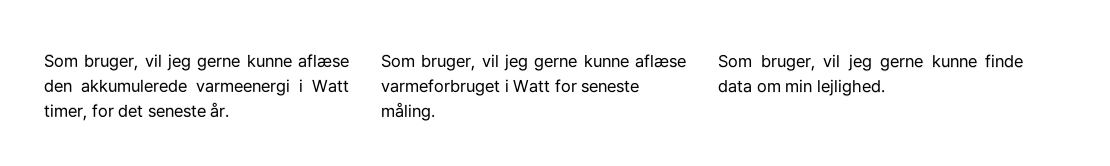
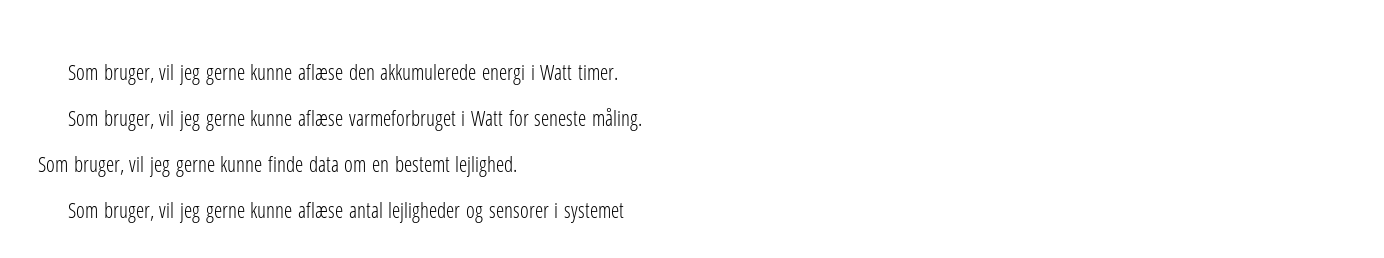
- Som bruger, vil jeg gerne kunne aflæse den akkumulerede varmeenergi i Watt timer, for det seneste år.
+ Som bruger, vil jeg gerne kunne aflæse den akkumulerede energi i Watt timer.
- Som bruger, vil jeg gerne kunne finde data om min lejlighed.
+ Som bruger, vil jeg gerne kunne finde data om en bestemt lejlighed.
+ Som bruger, vil jeg gerne kunne aflæse antal lejligheder og sensorer i systemet

